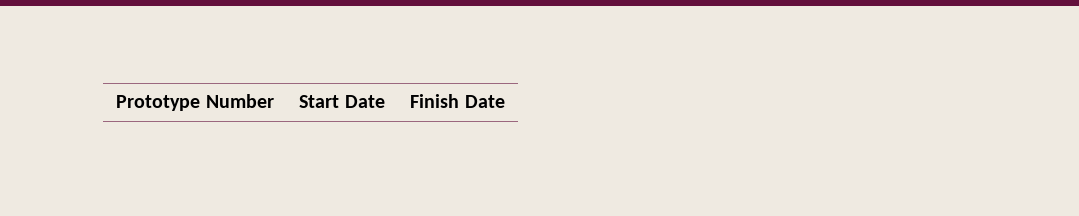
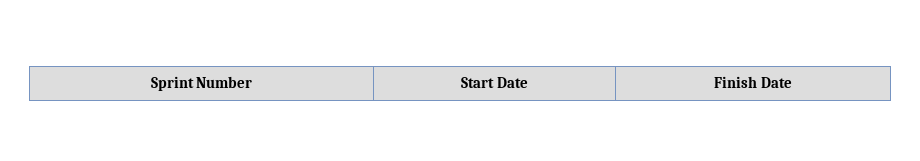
- Prototype Number | Start Date | Finish Date
+ Sprint Number | Start Date | Finish Date

